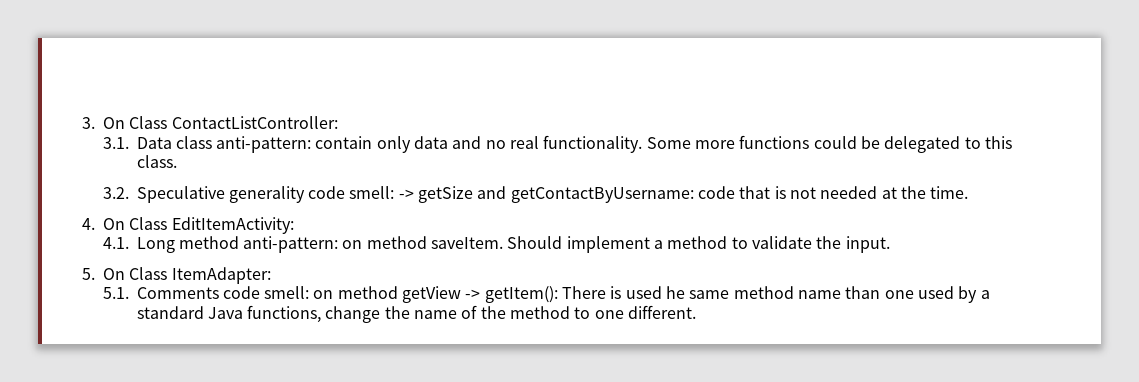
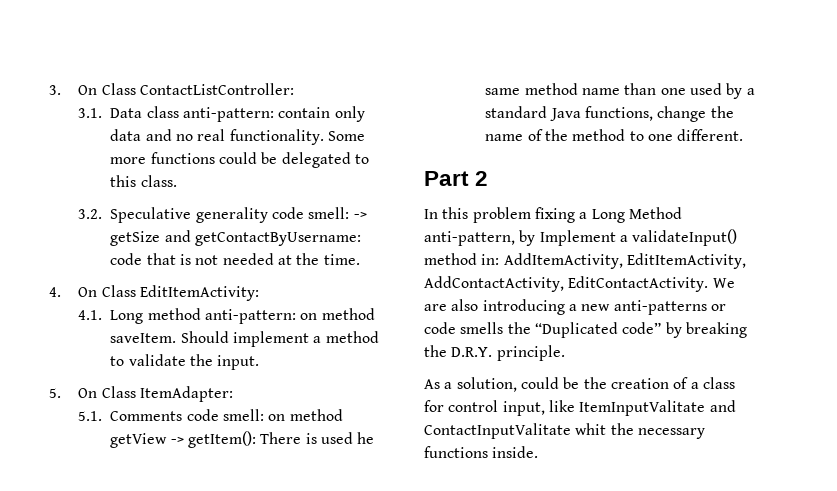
+ Part 2
+ In this problem fixing a Long Method anti-pattern, by Implement a validateInput() method in: AddItemActivity, EditItemActivity, AddContactActivity, EditContactActivity. We are also introducing a new anti-patterns or code smells the “Duplicated code” by breaking the D.R.Y. principle.
+ As a solution, could be the creation of a class for control input, like ItemInputValitate and ContactInputValitate whit the necessary functions inside.

